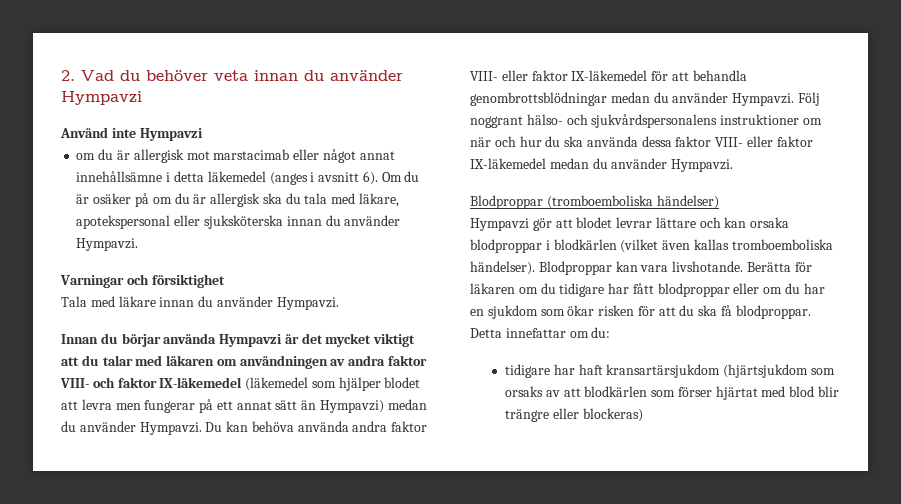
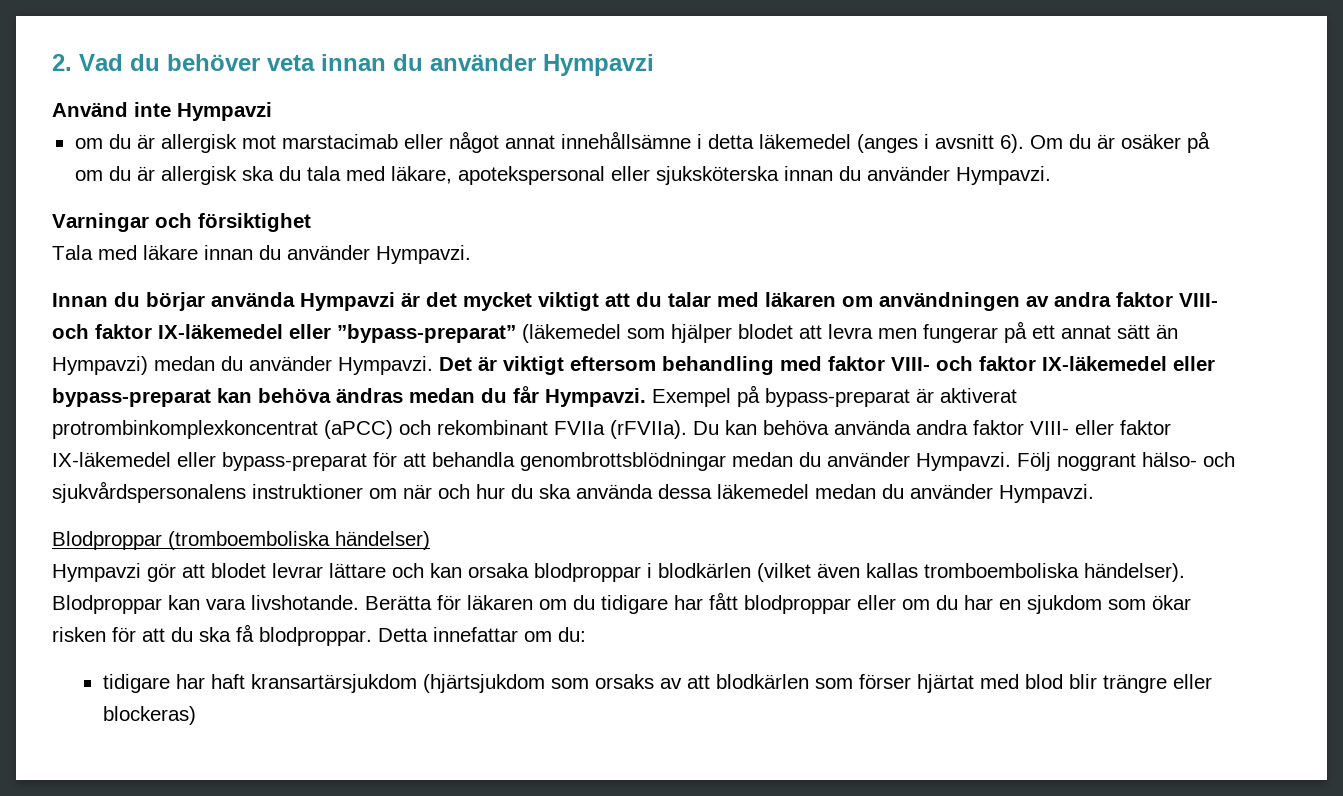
- Innan du börjar använda Hympavzi är det mycket viktigt att du talar med läkaren om användningen av andra faktor VIII- och faktor IX-läkemedel (läkemedel som hjälper blodet att levra men fungerar på ett annat sätt än Hympavzi) medan du använder Hympavzi.
+ Innan du börjar använda Hympavzi är det mycket viktigt att du talar med läkaren om användningen av andra faktor VIII- och faktor IX-läkemedel eller ”bypass-preparat” (läkemedel som hjälper blodet att levra men fungerar på ett annat sätt än Hympavzi) medan du använder Hympavzi.
+ Det är viktigt eftersom behandling med faktor VIII- och faktor IX-läkemedel eller bypass-preparat kan behöva ändras medan du får Hympavzi. Exempel på bypass-preparat är aktiverat protrombinkomplexkoncentrat (aPCC) och rekombinant FVIIa (rFVIIa).
- Du kan behöva använda andra faktor VIII- eller faktor IX-läkemedel för att behandla genombrottsblödningar medan du använder Hympavzi.
+ Du kan behöva använda andra faktor VIII- eller faktor IX-läkemedel eller bypass-preparat för att behandla genombrottsblödningar medan du använder Hympavzi.
- Följ noggrant hälso- och sjukvårdspersonalens instruktioner om när och hur du ska använda dessa faktor VIII- eller faktor IX-läkemedel medan du använder Hympavzi.
+ Följ noggrant hälso- och sjukvårdspersonalens instruktioner om när och hur du ska använda dessa läkemedel medan du använder Hympavzi.

